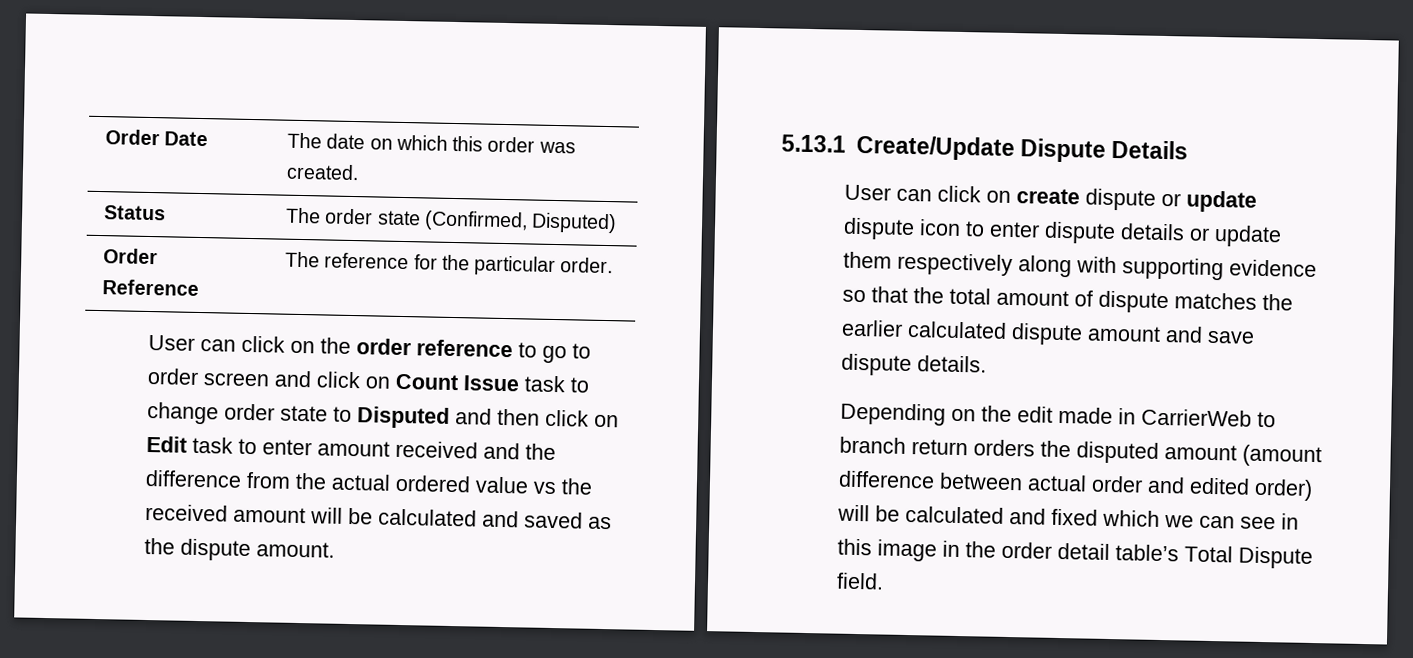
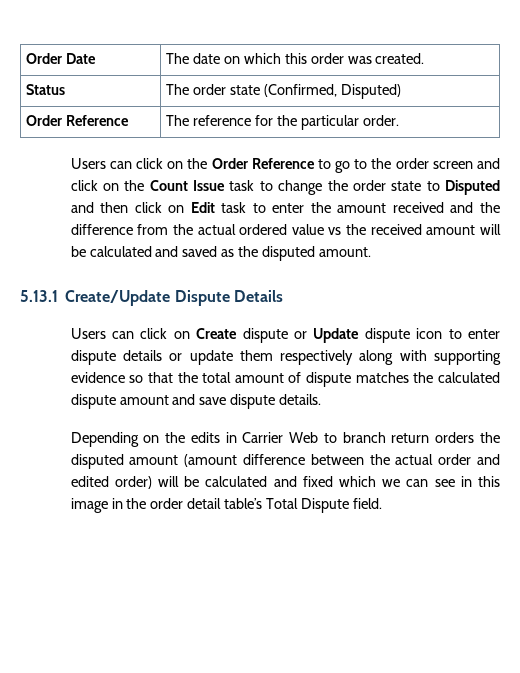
- User can click on the order reference to go to order screen and click on Count Issue task to change order state to Disputed and then click on Edit task to enter amount received and the difference from the actual ordered value vs the received amount will be calculated and saved as the dispute amount.
+ Users can click on the Order Reference to go to the order screen and click on the Count Issue task to change the order state to Disputed and then click on Edit task to enter the amount received and the difference from the actual ordered value vs the received amount will be calculated and saved as the disputed amount.
- User can click on create dispute or update dispute icon to enter dispute details or update them respectively along with supporting evidence so that the total amount of dispute matches the earlier calculated dispute amount and save dispute details.
+ Users can click on Create dispute or Update dispute icon to enter dispute details or update them respectively along with supporting evidence so that the total amount of dispute matches the calculated dispute amount and save dispute details.
- Depending on the edit made in CarrierWeb to branch return orders the disputed amount (amount difference between actual order and edited order) will be calculated and fixed which we can see in this image in the order detail table’s Total Dispute field.
+ Depending on the edits in Carrier Web to branch return orders the disputed amount (amount difference between the actual order and edited order) will be calculated and fixed which we can see in this image in the order detail table’s Total Dispute field.

